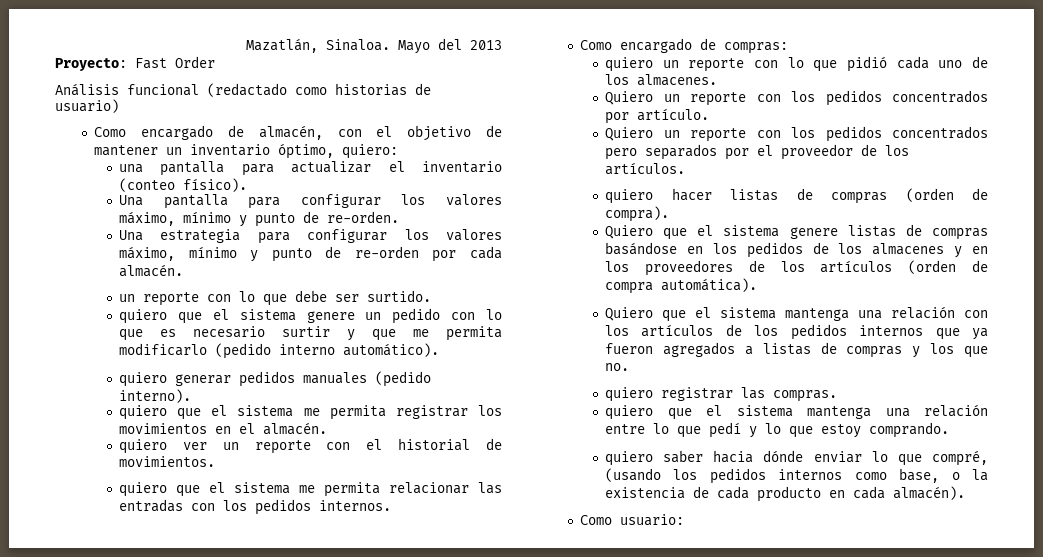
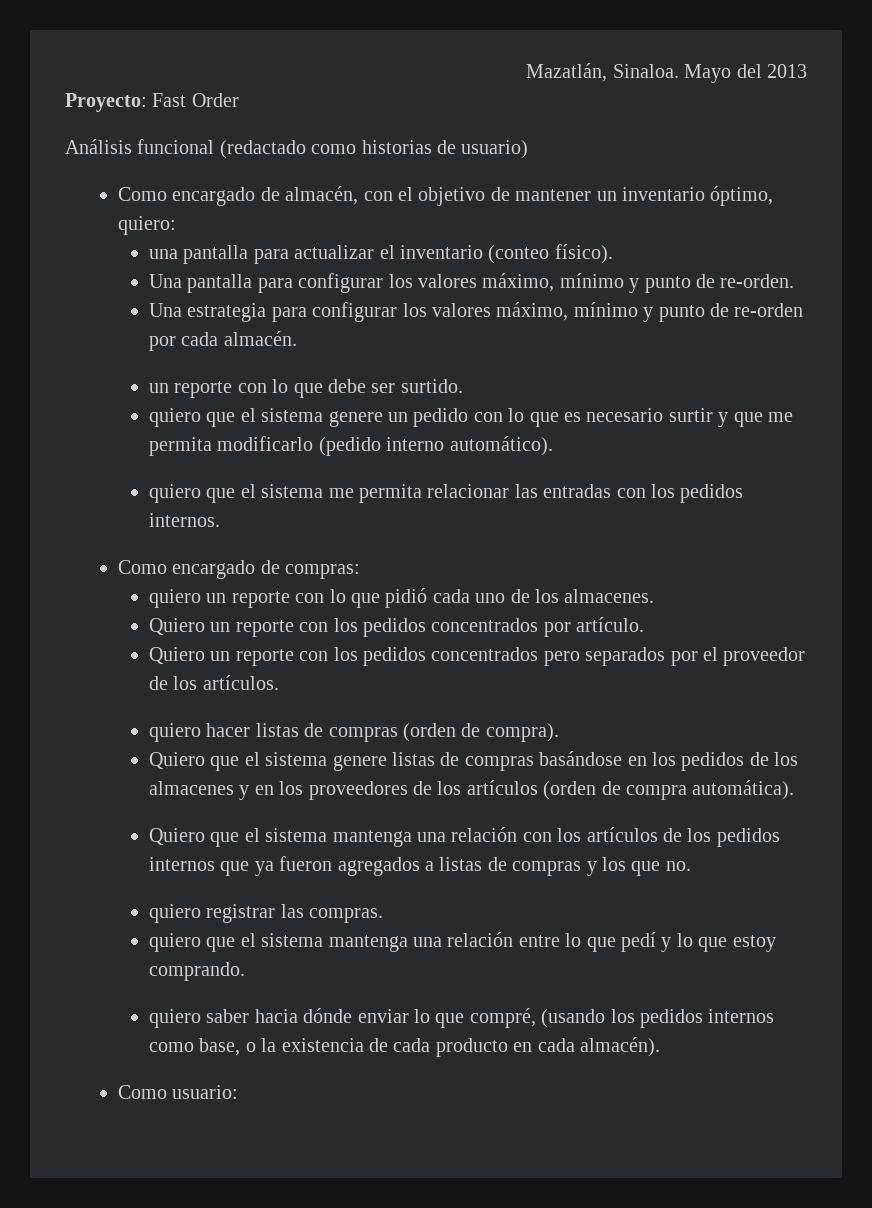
- quiero generar pedidos manuales (pedido interno).
- quiero que el sistema me permita registrar los movimientos en el almacén.
- quiero ver un reporte con el historial de movimientos.

